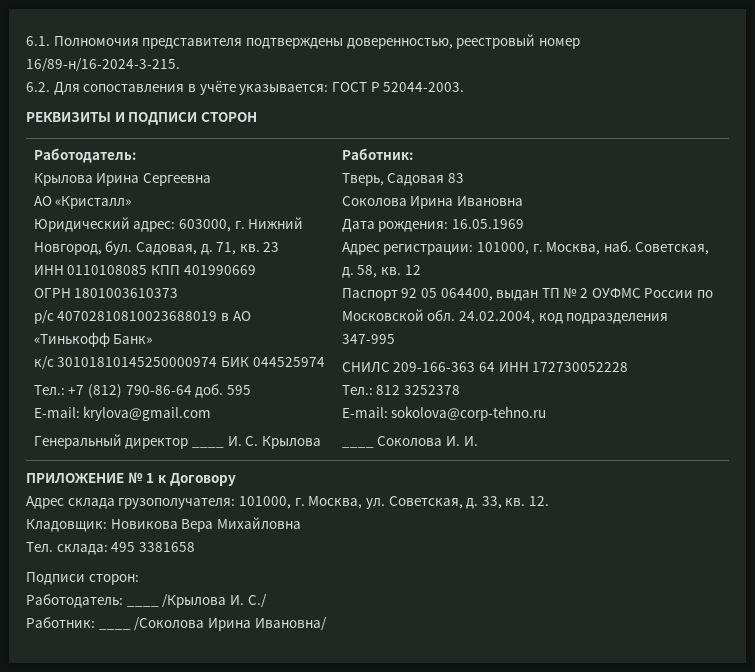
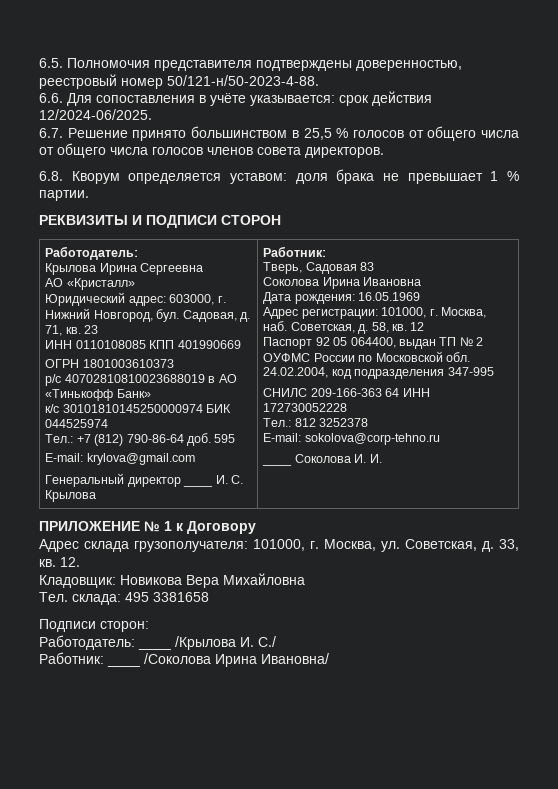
- 6.1. Полномочия представителя подтверждены доверенностью, реестровый номер 16/89-н/16-2024-3-215.
- 6.2. Для сопоставления в учёте указывается: ГОСТ Р 52044-2003.
+ 6.5. Полномочия представителя подтверждены доверенностью, реестровый номер 50/121-н/50-2023-4-88.
+ 6.6. Для сопоставления в учёте указывается: срок действия 12/2024-06/2025.
+ 6.7. Решение принято большинством в 25,5 % голосов от общего числа от общего числа голосов членов совета директоров.
+ 6.8. Кворум определяется уставом: доля брака не превышает 1 % партии.

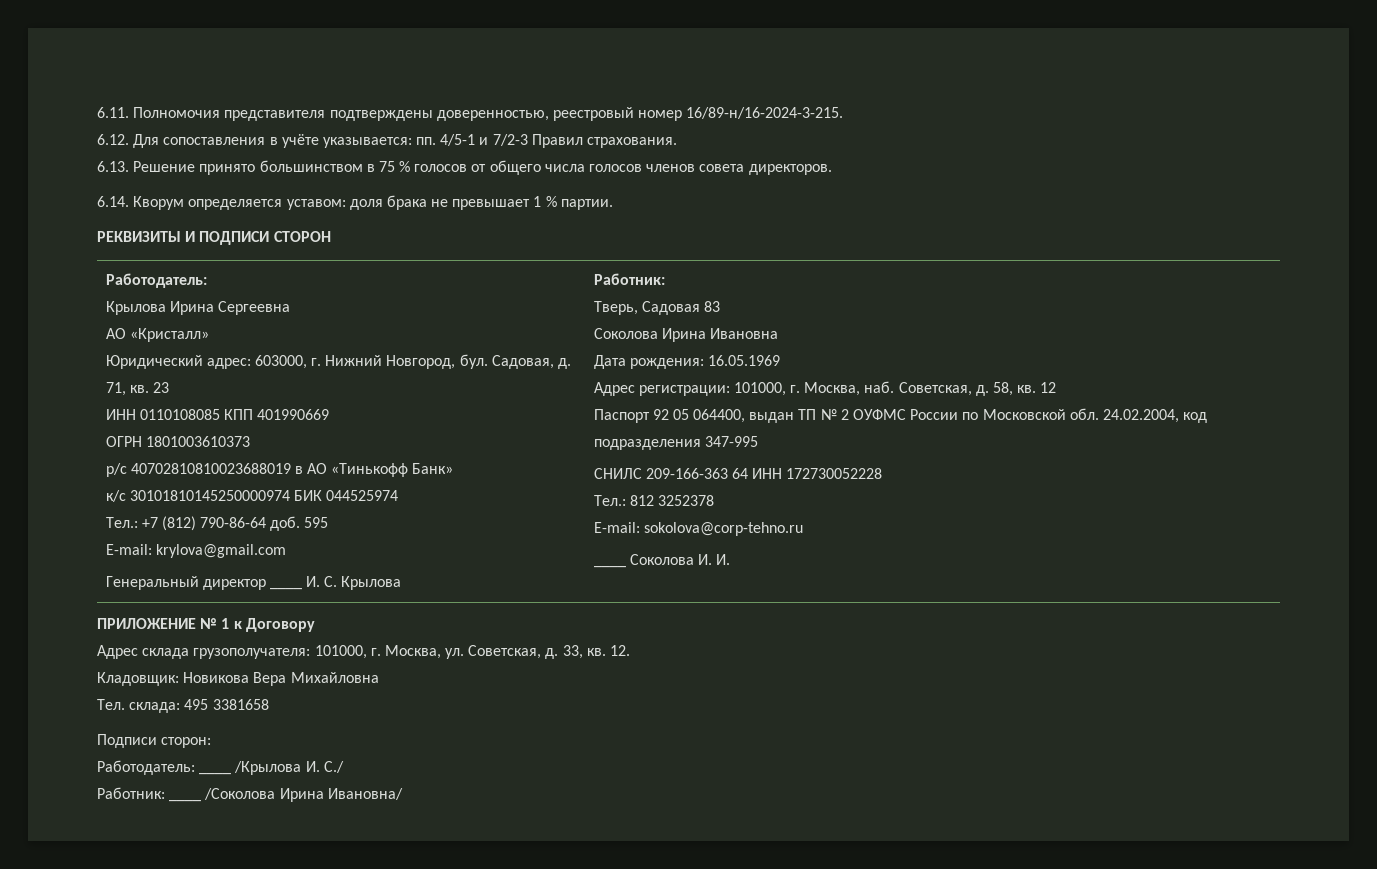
- 6.5. Полномочия представителя подтверждены доверенностью, реестровый номер 50/121-н/50-2023-4-88.
- 6.6. Для сопоставления в учёте указывается: срок действия 12/2024-06/2025.
- 6.7. Решение принято большинством в 25,5 % голосов от общего числа от общего числа голосов членов совета директоров.
+ 6.11. Полномочия представителя подтверждены доверенностью, реестровый номер 16/89-н/16-2024-3-215.
+ 6.12. Для сопоставления в учёте указывается: пп. 4/5-1 и 7/2-3 Правил страхования.
+ 6.13. Решение принято большинством в 75 % голосов от общего числа голосов членов совета директоров.
- 6.8. Кворум определяется уставом: доля брака не превышает 1 % партии.
+ 6.14. Кворум определяется уставом: доля брака не превышает 1 % партии.

